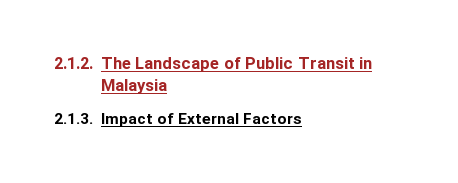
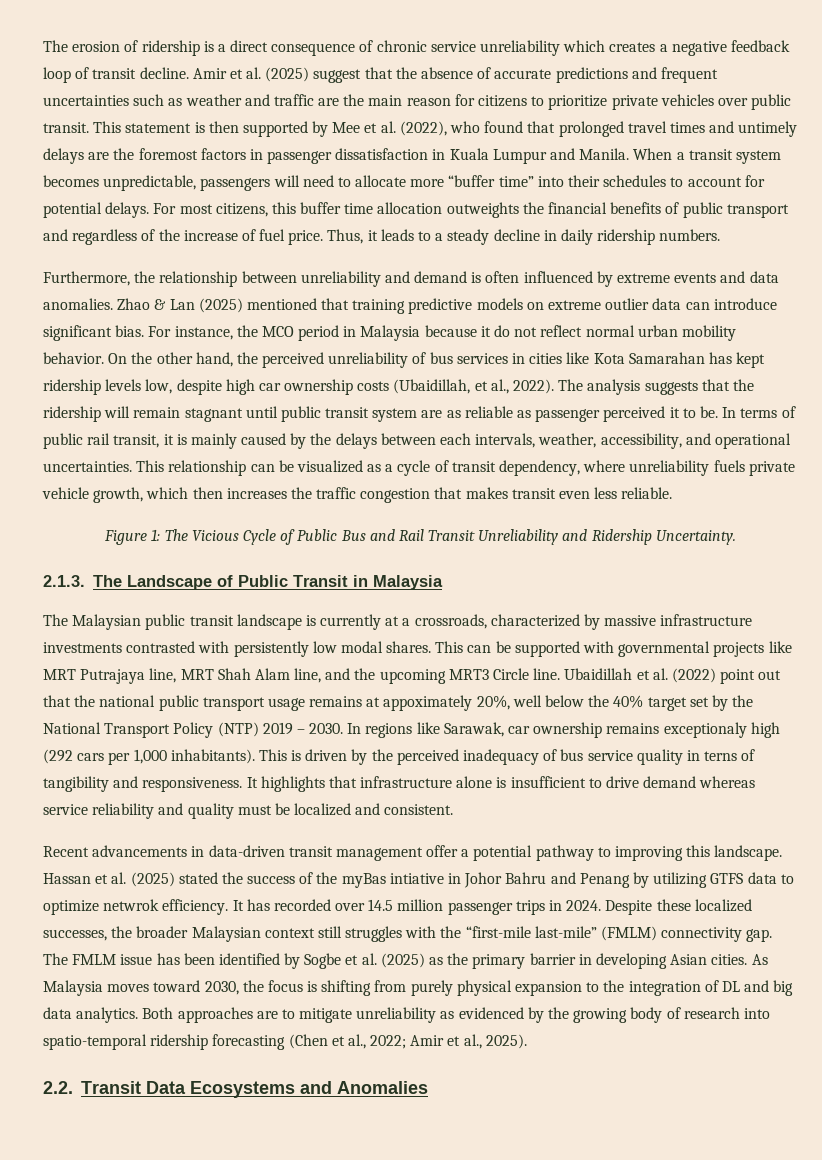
- 2.1.2. The Landscape of Public Transit in Malaysia
+ The erosion of ridership is a direct consequence of chronic service unreliability which creates a negative feedback loop of transit decline. Amir et al. (2025) suggest that the absence of accurate predictions and frequent uncertainties such as weather and traffic are the main reason for citizens to prioritize private vehicles over public transit. This statement is then supported by Mee et al. (2022), who found that prolonged travel times and untimely delays are the foremost factors in passenger dissatisfaction in Kuala Lumpur and Manila. When a transit system becomes unpredictable, passengers will need to allocate more “buffer time” into their schedules to account for potential delays. For most citizens, this buffer time allocation outweights the financial benefits of public transport and regardless of the increase of fuel price. Thus, it leads to a steady decline in daily ridership numbers.
+ Furthermore, the relationship between unreliability and demand is often influenced by extreme events and data anomalies. Zhao & Lan (2025) mentioned that training predictive models on extreme outlier data can introduce significant bias. For instance, the MCO period in Malaysia because it do not reflect normal urban mobility behavior. On the other hand, the perceived unreliability of bus services in cities like Kota Samarahan has kept ridership levels low, despite high car ownership costs (Ubaidillah, et al., 2022). The analysis suggests that the ridership will remain stagnant until public transit system are as reliable as passenger perceived it to be. In terms of public rail transit, it is mainly caused by the delays between each intervals, weather, accessibility, and operational uncertainties. This relationship can be visualized as a cycle of transit dependency, where unreliability fuels private vehicle growth, which then increases the traffic congestion that makes transit even less reliable.
+ Figure 1: The Vicious Cycle of Public Bus and Rail Transit Unreliability and Ridership Uncertainty.
+ 2.1.3. The Landscape of Public Transit in Malaysia
- 2.1.3. Impact of External Factors
+ The Malaysian public transit landscape is currently at a crossroads, characterized by massive infrastructure investments contrasted with persistently low modal shares. This can be supported with governmental projects like MRT Putrajaya line, MRT Shah Alam line, and the upcoming MRT3 Circle line. Ubaidillah et al. (2022) point out that the national public transport usage remains at appoximately 20%, well below the 40% target set by the National Transport Policy (NTP) 2019 – 2030. In regions like Sarawak, car ownership remains exceptionaly high (292 cars per 1,000 inhabitants). This is driven by the perceived inadequacy of bus service quality in terns of tangibility and responsiveness. It highlights that infrastructure alone is insufficient to drive demand whereas service reliability and quality must be localized and consistent.
+ Recent advancements in data-driven transit management offer a potential pathway to improving this landscape. Hassan et al. (2025) stated the success of the myBas intiative in Johor Bahru and Penang by utilizing GTFS data to optimize netwrok efficiency. It has recorded over 14.5 million passenger trips in 2024. Despite these localized successes, the broader Malaysian context still struggles with the “first-mile last-mile” (FMLM) connectivity gap. The FMLM issue has been identified by Sogbe et al. (2025) as the primary barrier in developing Asian cities. As Malaysia moves toward 2030, the focus is shifting from purely physical expansion to the integration of DL and big data analytics. Both approaches are to mitigate unreliability as evidenced by the growing body of research into spatio-temporal ridership forecasting (Chen et al., 2022; Amir et al., 2025).
+ 2.2. Transit Data Ecosystems and Anomalies

